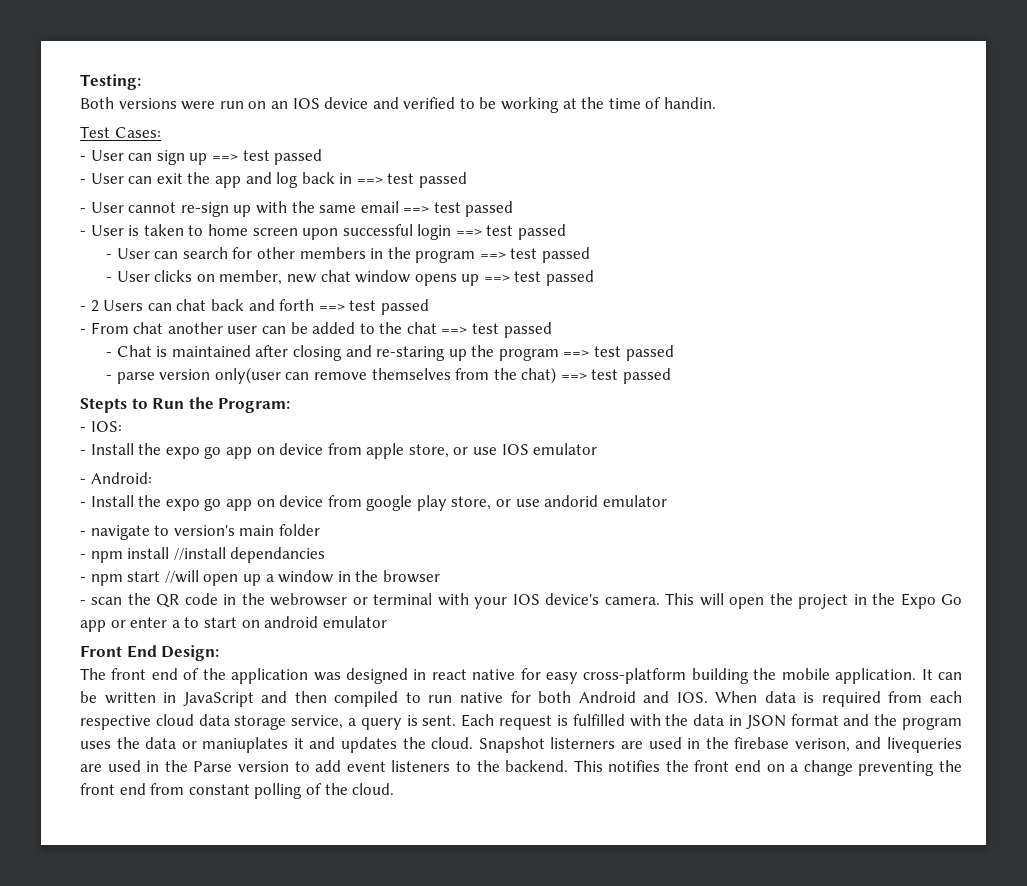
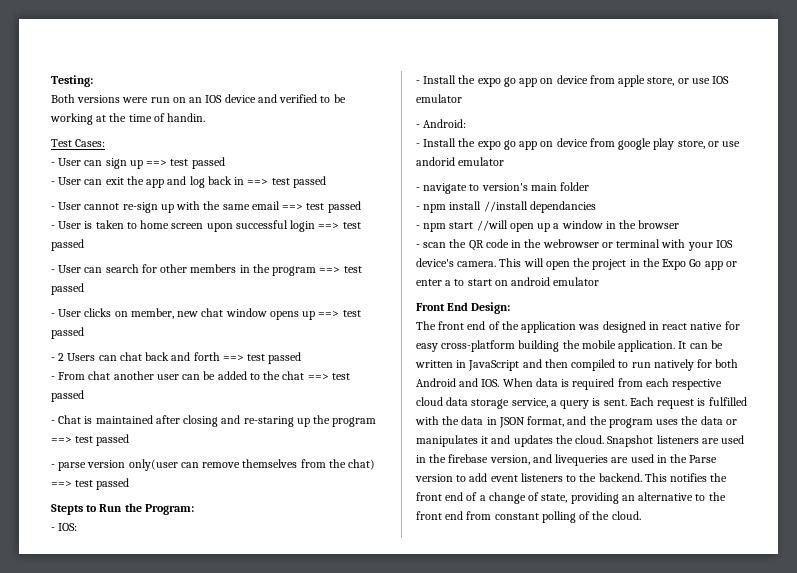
- It can be written in JavaScript and then compiled to run native for both Android and IOS. When data is required from each respective cloud data storage service, a query is sent.
+ It can be written in JavaScript and then compiled to run natively for both Android and IOS. When data is required from each respective cloud data storage service, a query is sent.
- Each request is fulfilled with the data in JSON format and the program uses the data or maniuplates it and updates the cloud.
+ Each request is fulfilled with the data in JSON format, and the program uses the data or manipulates it and updates the cloud.
- Snapshot listerners are used in the firebase verison, and livequeries are used in the Parse version to add event listeners to the backend.
+ Snapshot listeners are used in the firebase version, and livequeries are used in the Parse version to add event listeners to the backend.
- This notifies the front end on a change preventing the front end from constant polling of the cloud.
+ This notifies the front end of a change of state, providing an alternative to the front end from constant polling of the cloud.

